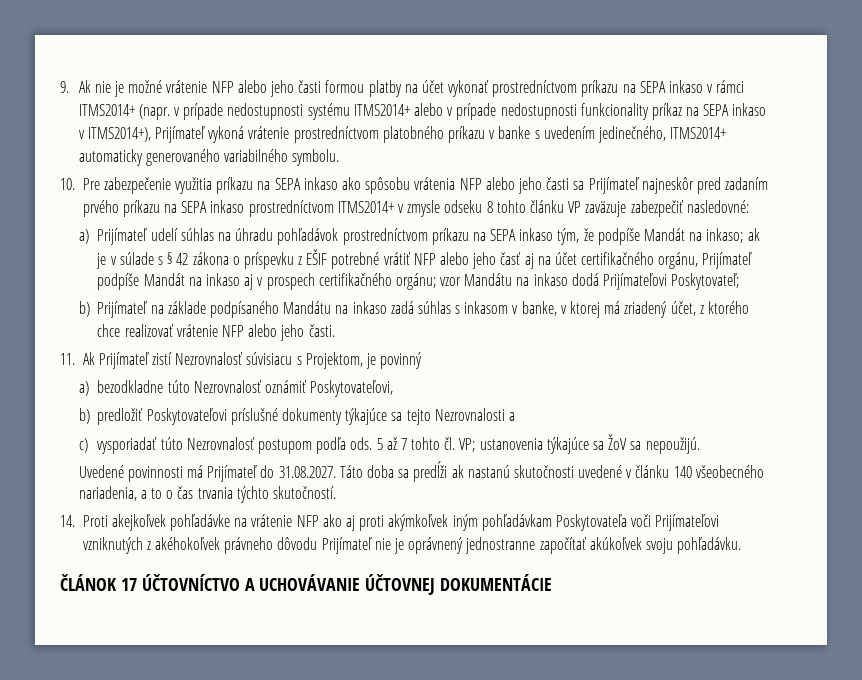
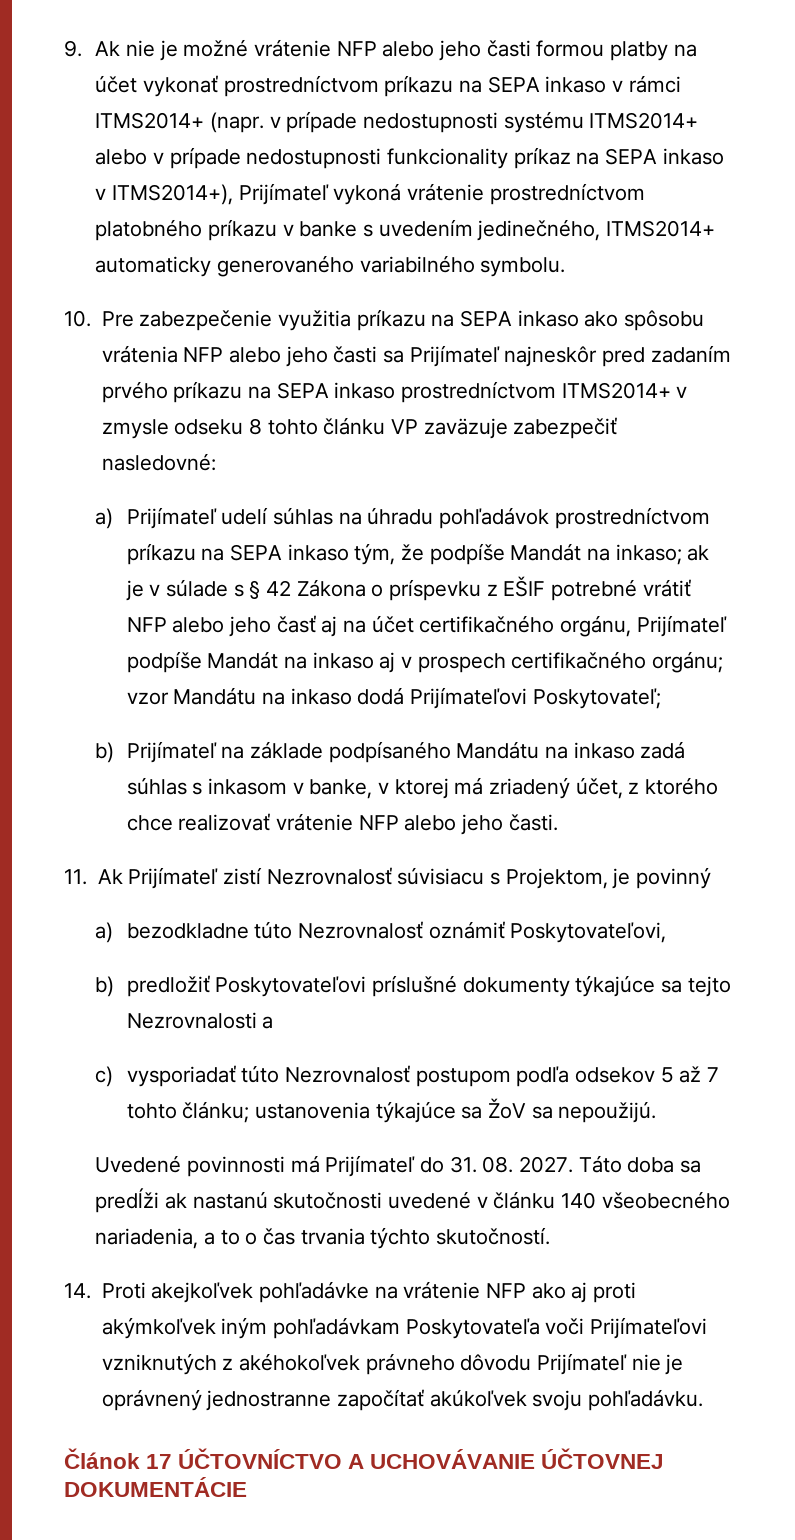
- a) Prijímateľ udelí súhlas na úhradu pohľadávok prostredníctvom príkazu na SEPA inkaso tým, že podpíše Mandát na inkaso; ak je v súlade s § 42 zákona o príspevku z EŠIF potrebné vrátiť NFP alebo jeho časť aj na účet certifikačného orgánu, Prijímateľ podpíše Mandát na inkaso aj v prospech certifikačného orgánu; vzor Mandátu na inkaso dodá Prijímateľovi Poskytovateľ;
+ a) Prijímateľ udelí súhlas na úhradu pohľadávok prostredníctvom príkazu na SEPA inkaso tým, že podpíše Mandát na inkaso; ak je v súlade s § 42 Zákona o príspevku z EŠIF potrebné vrátiť NFP alebo jeho časť aj na účet certifikačného orgánu, Prijímateľ podpíše Mandát na inkaso aj v prospech certifikačného orgánu; vzor Mandátu na inkaso dodá Prijímateľovi Poskytovateľ;
- c) vysporiadať túto Nezrovnalosť postupom podľa ods. 5 až 7 tohto čl. VP; ustanovenia týkajúce sa ŽoV sa nepoužijú.
+ c) vysporiadať túto Nezrovnalosť postupom podľa odsekov 5 až 7 tohto článku; ustanovenia týkajúce sa ŽoV sa nepoužijú.
- Uvedené povinnosti má Prijímateľ do 31.08.2027. Táto doba sa predĺži ak nastanú skutočnosti uvedené v článku 140 všeobecného nariadenia, a to o čas trvania týchto skutočností.
+ Uvedené povinnosti má Prijímateľ do 31. 08. 2027. Táto doba sa predĺži ak nastanú skutočnosti uvedené v článku 140 všeobecného nariadenia, a to o čas trvania týchto skutočností.
- ČLÁNOK 17 ÚČTOVNÍCTVO A UCHOVÁVANIE ÚČTOVNEJ DOKUMENTÁCIE
+ Článok 17 ÚČTOVNÍCTVO A UCHOVÁVANIE ÚČTOVNEJ DOKUMENTÁCIE

